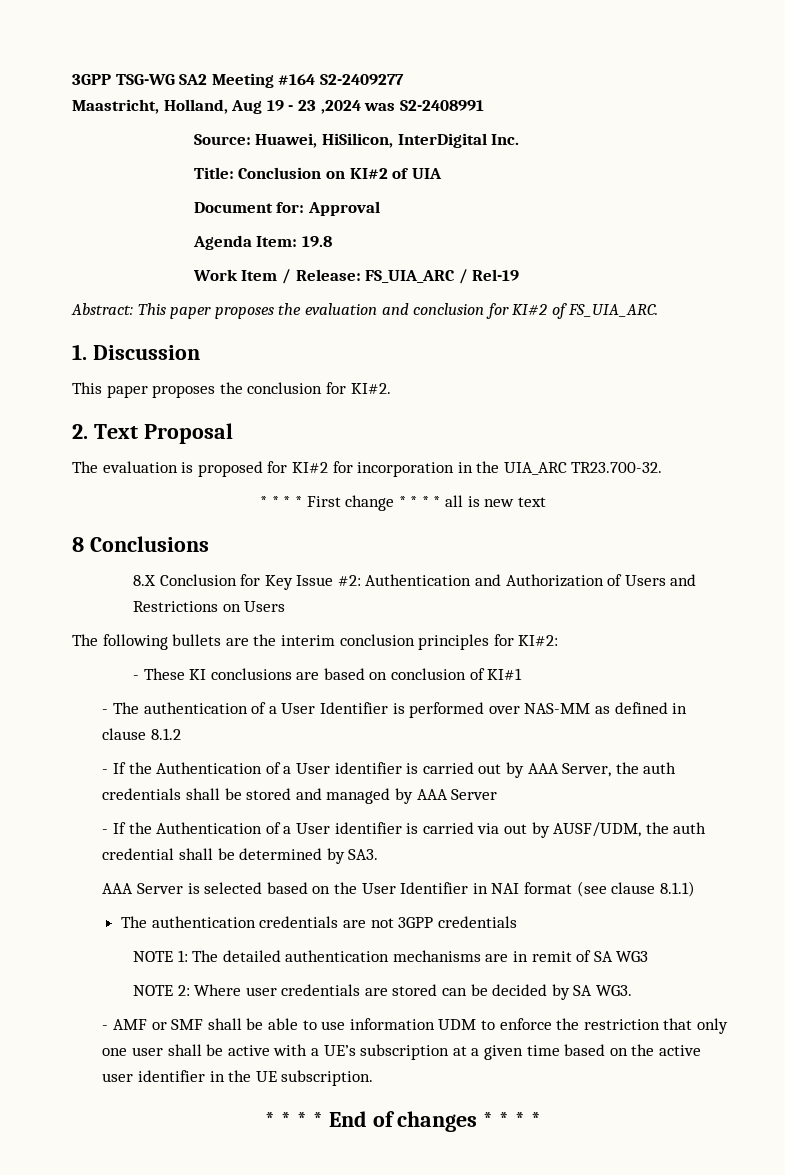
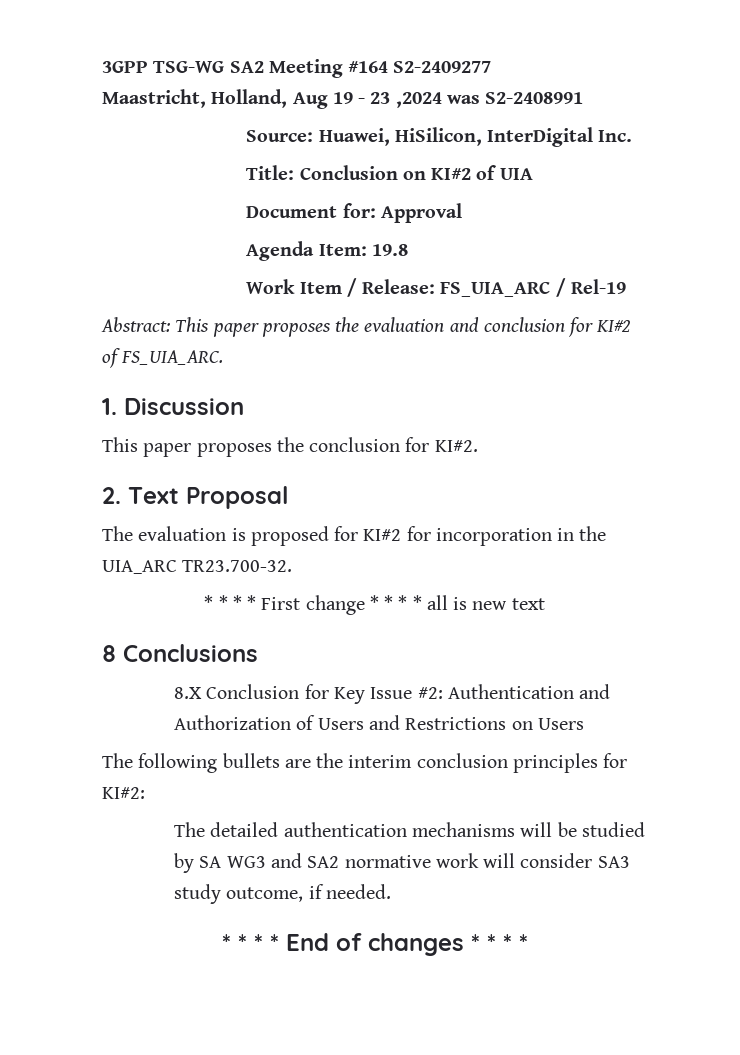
- - These KI conclusions are based on conclusion of KI#1
- - The authentication of a User Identifier is performed over NAS-MM as defined in clause 8.1.2
- - If the Authentication of a User identifier is carried out by AAA Server, the auth credentials shall be stored and managed by AAA Server
- - If the Authentication of a User identifier is carried via out by AUSF/UDM, the auth credential shall be determined by SA3.
- AAA Server is selected based on the User Identifier in NAI format (see clause 8.1.1)
- The authentication credentials are not 3GPP credentials
- NOTE 1: The detailed authentication mechanisms are in remit of SA WG3
- NOTE 2: Where user credentials are stored can be decided by SA WG3.
- - AMF or SMF shall be able to use information UDM to enforce the restriction that only one user shall be active with a UE’s subscription at a given time based on the active user identifier in the UE subscription.
+ The detailed authentication mechanisms will be studied by SA WG3 and SA2 normative work will consider SA3 study outcome, if needed.

